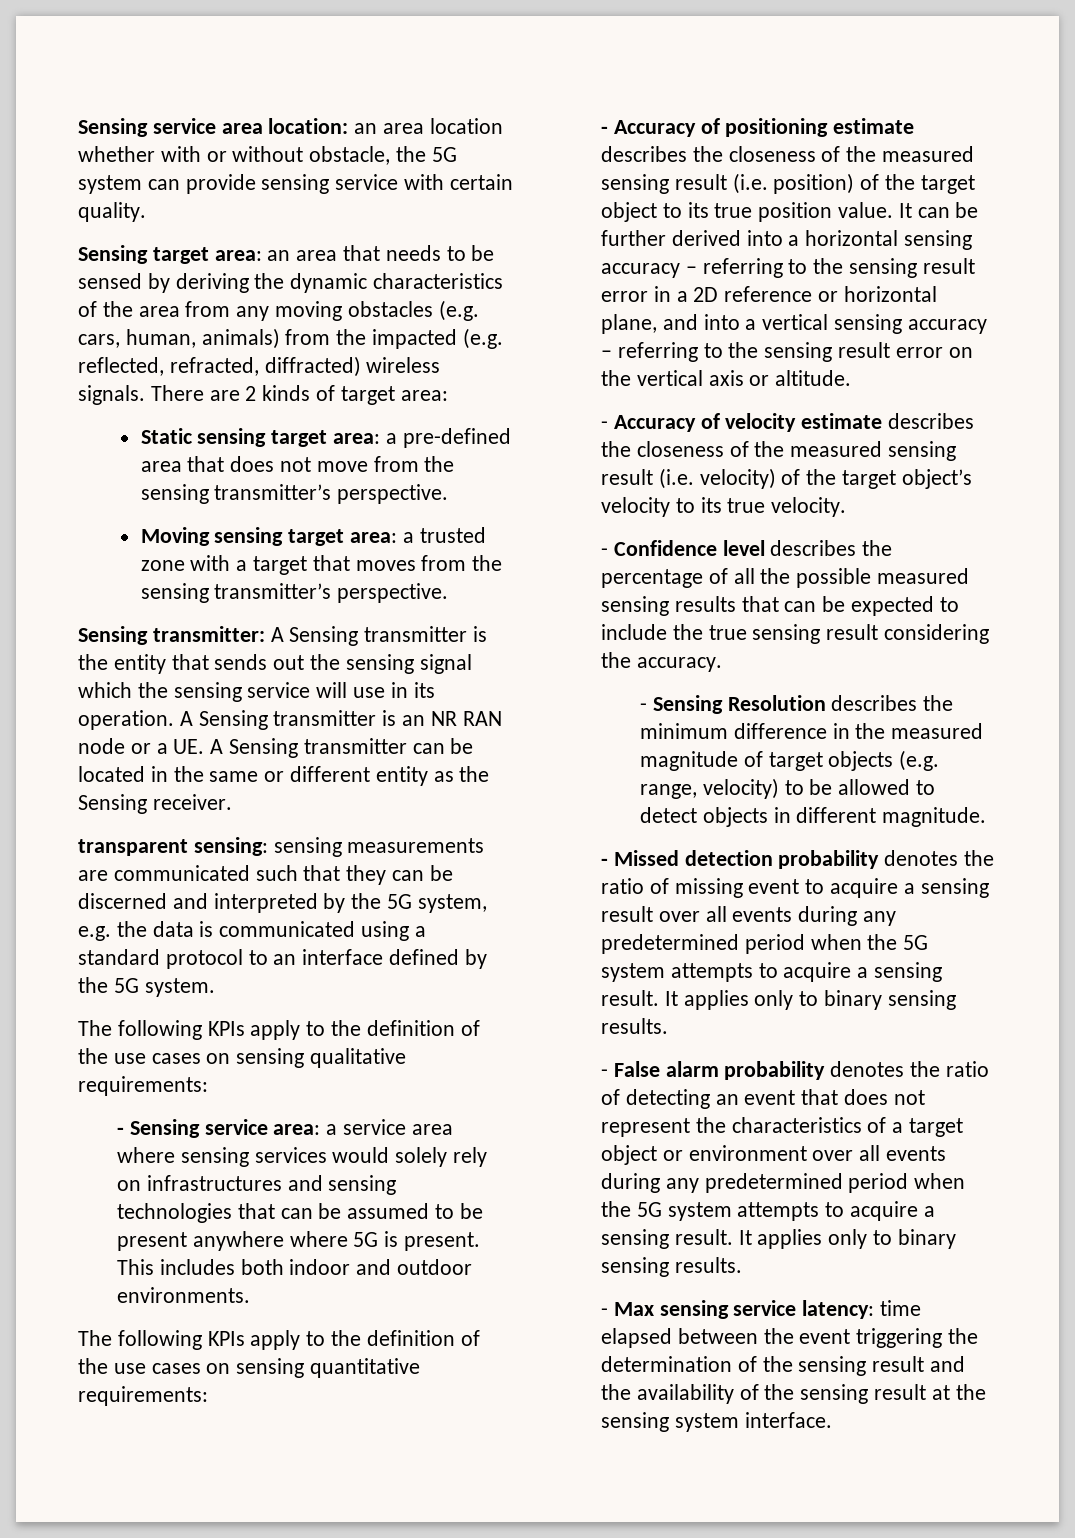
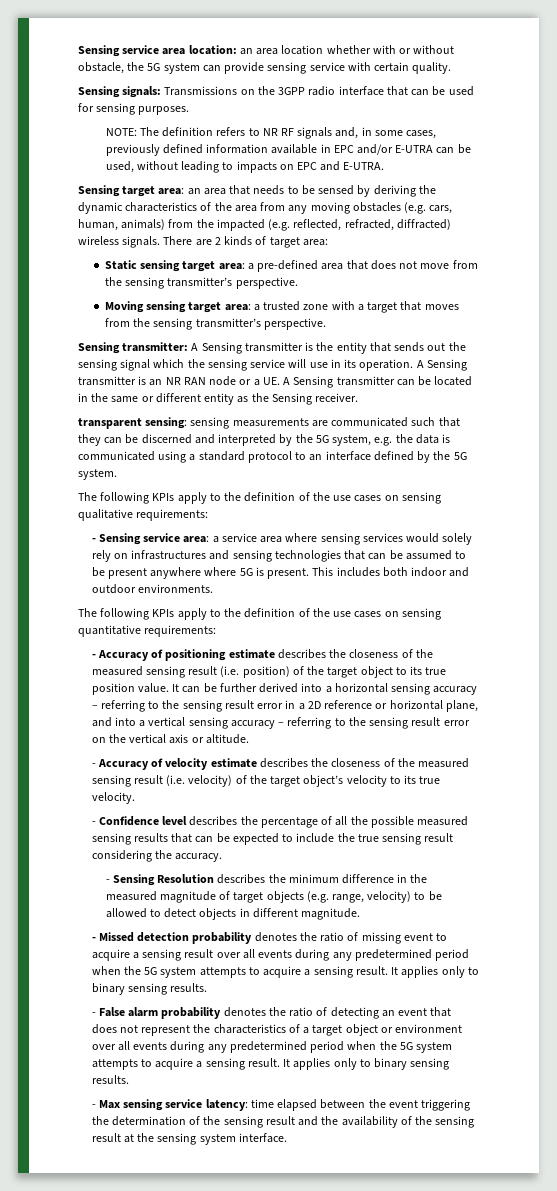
+ Sensing signals: Transmissions on the 3GPP radio interface that can be used for sensing purposes.
+ NOTE: The definition refers to NR RF signals and, in some cases, previously defined information available in EPC and/or E-UTRA can be used, without leading to impacts on EPC and E-UTRA.

